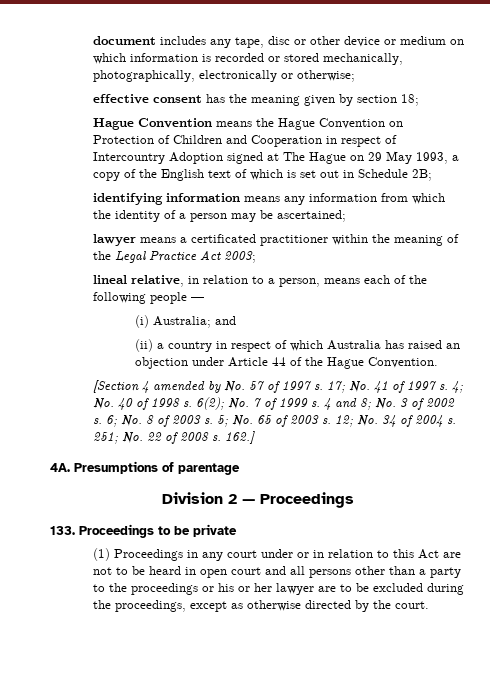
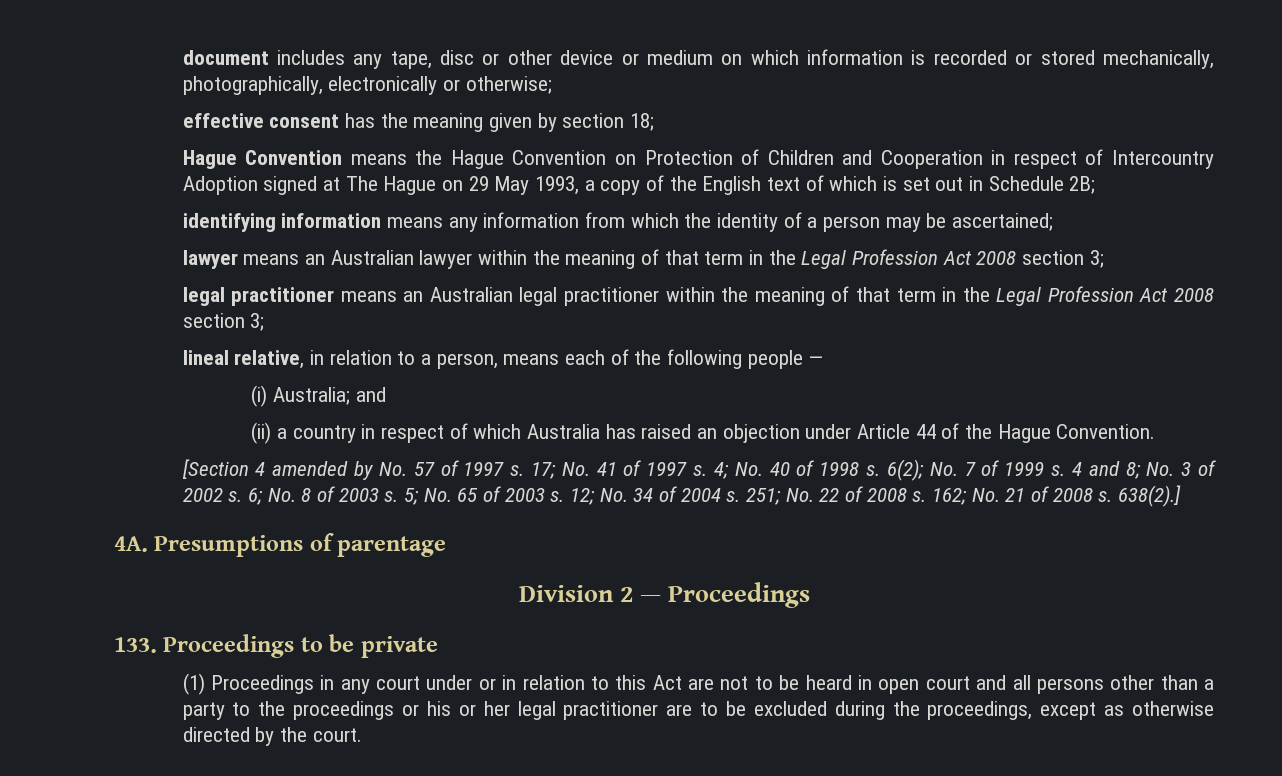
- lawyer means a certificated practitioner within the meaning of the Legal Practice Act 2003;
+ lawyer means an Australian lawyer within the meaning of that term in the Legal Profession Act 2008 section 3;
+ legal practitioner means an Australian legal practitioner within the meaning of that term in the Legal Profession Act 2008 section 3;
- 162.]
+ 162; No. 21 of 2008 s. 638(2).]
- (1) Proceedings in any court under or in relation to this Act are not to be heard in open court and all persons other than a party to the proceedings or his or her lawyer are to be excluded during the proceedings, except as otherwise directed by the court.
+ (1) Proceedings in any court under or in relation to this Act are not to be heard in open court and all persons other than a party to the proceedings or his or her legal practitioner are to be excluded during the proceedings, except as otherwise directed by the court.

